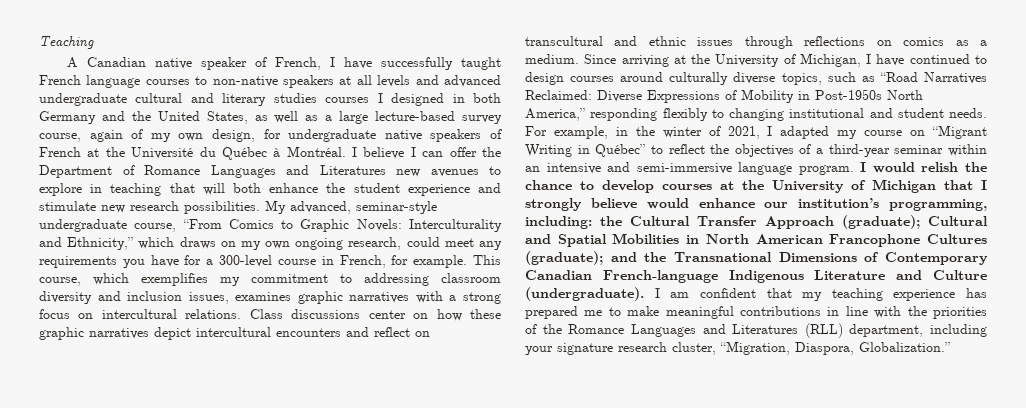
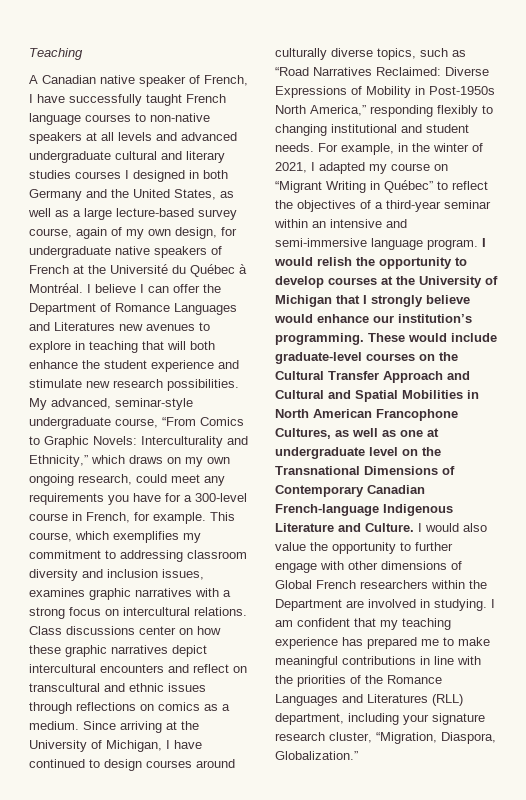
- I would relish the chance to develop courses at the University of Michigan that I strongly believe would enhance our institution’s programming, including: the Cultural Transfer Approach (graduate); Cultural and Spatial Mobilities in North American Francophone Cultures (graduate); and the Transnational Dimensions of Contemporary Canadian French-language Indigenous Literature and Culture (undergraduate).
+ I would relish the opportunity to develop courses at the University of Michigan that I strongly believe would enhance our institution’s programming. These would include graduate-level courses on the Cultural Transfer Approach and Cultural and Spatial Mobilities in North American Francophone Cultures, as well as one at undergraduate level on the Transnational Dimensions of Contemporary Canadian French-language Indigenous Literature and Culture. I would also value the opportunity to further engage with other dimensions of Global French researchers within the Department are involved in studying.

